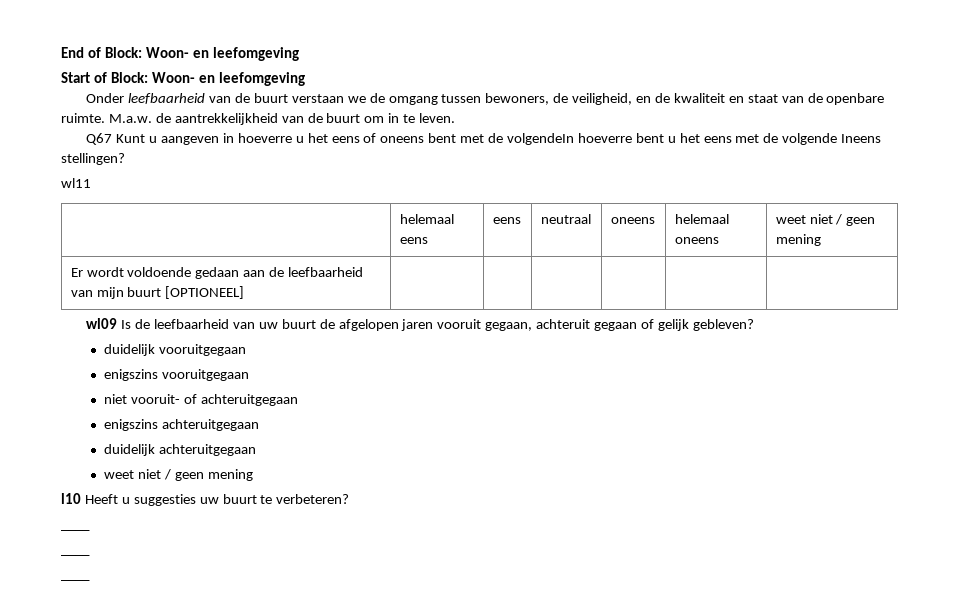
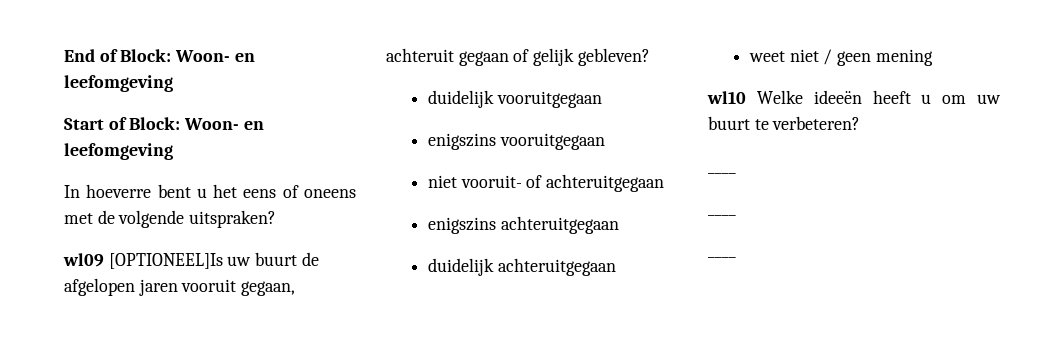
- Onder leefbaarheid van de buurt verstaan we de omgang tussen bewoners, de veiligheid, en de kwaliteit en staat van de openbare ruimte. M.a.w. de aantrekkelijkheid van de buurt om in te leven.
- Q67 Kunt u aangeven in hoeverre u het eens of oneens bent met de volgendeIn hoeverre bent u het eens met de volgende Ineens stellingen?
- wl11
- | helemaal eens | eens | neutraal | oneens | helemaal oneens | weet niet / geen mening
- Er wordt voldoende gedaan aan de leefbaarheid van mijn buurt [OPTIONEEL] | | | | | |
- wl09 Is de leefbaarheid van uw buurt de afgelopen jaren vooruit gegaan, achteruit gegaan of gelijk gebleven?
+ In hoeverre bent u het eens of oneens met de volgende uitspraken?
+ wl09 [OPTIONEEL]Is uw buurt de afgelopen jaren vooruit gegaan, achteruit gegaan of gelijk gebleven?
- l10 Heeft u suggesties uw buurt te verbeteren?
+ wl10 Welke ideeën heeft u om uw buurt te verbeteren?

